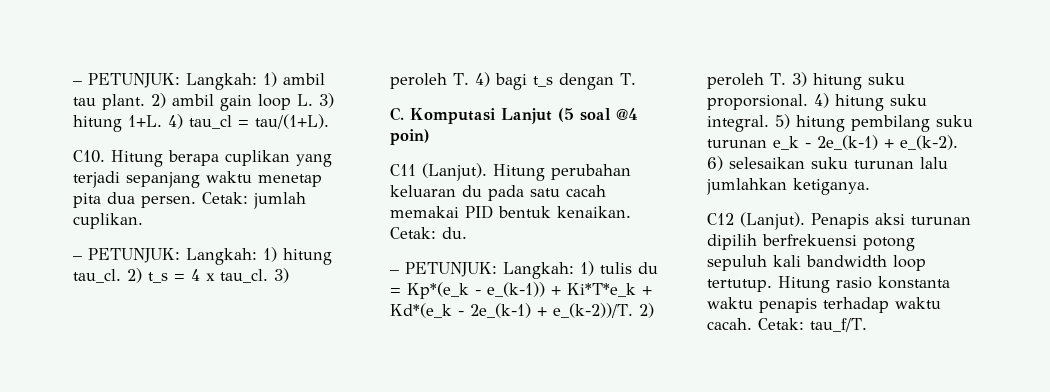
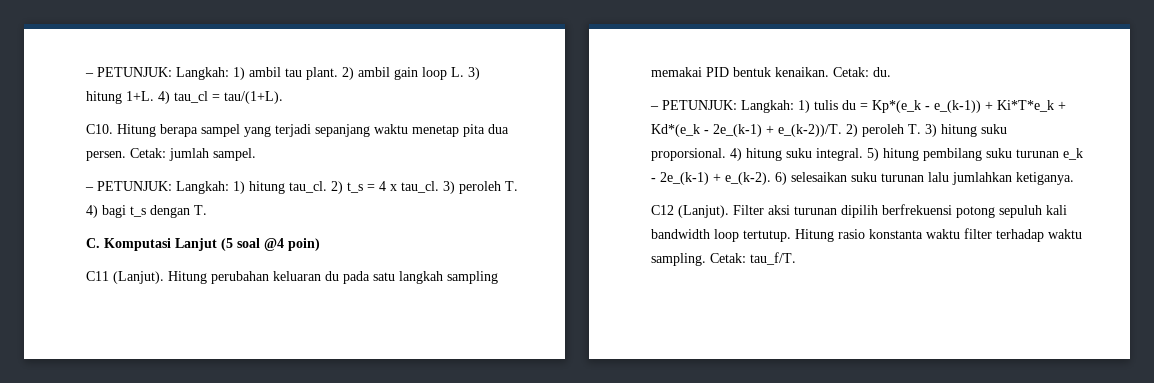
- C10. Hitung berapa cuplikan yang terjadi sepanjang waktu menetap pita dua persen.
+ C10. Hitung berapa sampel yang terjadi sepanjang waktu menetap pita dua persen.
- Cetak: jumlah cuplikan.
+ Cetak: jumlah sampel.
- Hitung perubahan keluaran du pada satu cacah memakai PID bentuk kenaikan.
+ Hitung perubahan keluaran du pada satu langkah sampling memakai PID bentuk kenaikan.
- Penapis aksi turunan dipilih berfrekuensi potong sepuluh kali bandwidth loop tertutup.
+ Filter aksi turunan dipilih berfrekuensi potong sepuluh kali bandwidth loop tertutup.
- Hitung rasio konstanta waktu penapis terhadap waktu cacah.
+ Hitung rasio konstanta waktu filter terhadap waktu sampling.

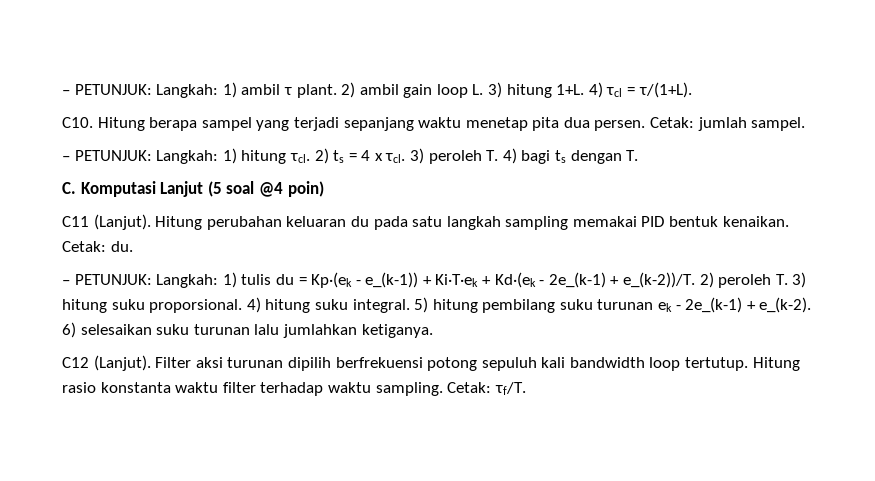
- – PETUNJUK: Langkah: 1) ambil tau plant.
+ – PETUNJUK: Langkah: 1) ambil τ plant.
- 4) tau_cl = tau/(1+L).
+ 4) τcl = τ/(1+L).
- – PETUNJUK: Langkah: 1) hitung tau_cl. 2) t_s = 4 x tau_cl.
+ – PETUNJUK: Langkah: 1) hitung τcl. 2) ts = 4 x τcl.
- 3) peroleh T. 4) bagi t_s dengan T.
+ 3) peroleh T. 4) bagi ts dengan T.
- – PETUNJUK: Langkah: 1) tulis du = Kp*(e_k - e_(k-1)) + Ki*T*e_k + Kd*(e_k - 2e_(k-1) + e_(k-2))/T.
+ – PETUNJUK: Langkah: 1) tulis du = Kp·(ek - e_(k-1)) + Ki·T·ek + Kd·(ek - 2e_(k-1) + e_(k-2))/T.
- 5) hitung pembilang suku turunan e_k - 2e_(k-1) + e_(k-2).
+ 5) hitung pembilang suku turunan ek - 2e_(k-1) + e_(k-2).
- Cetak: tau_f/T.
+ Cetak: τf/T.

